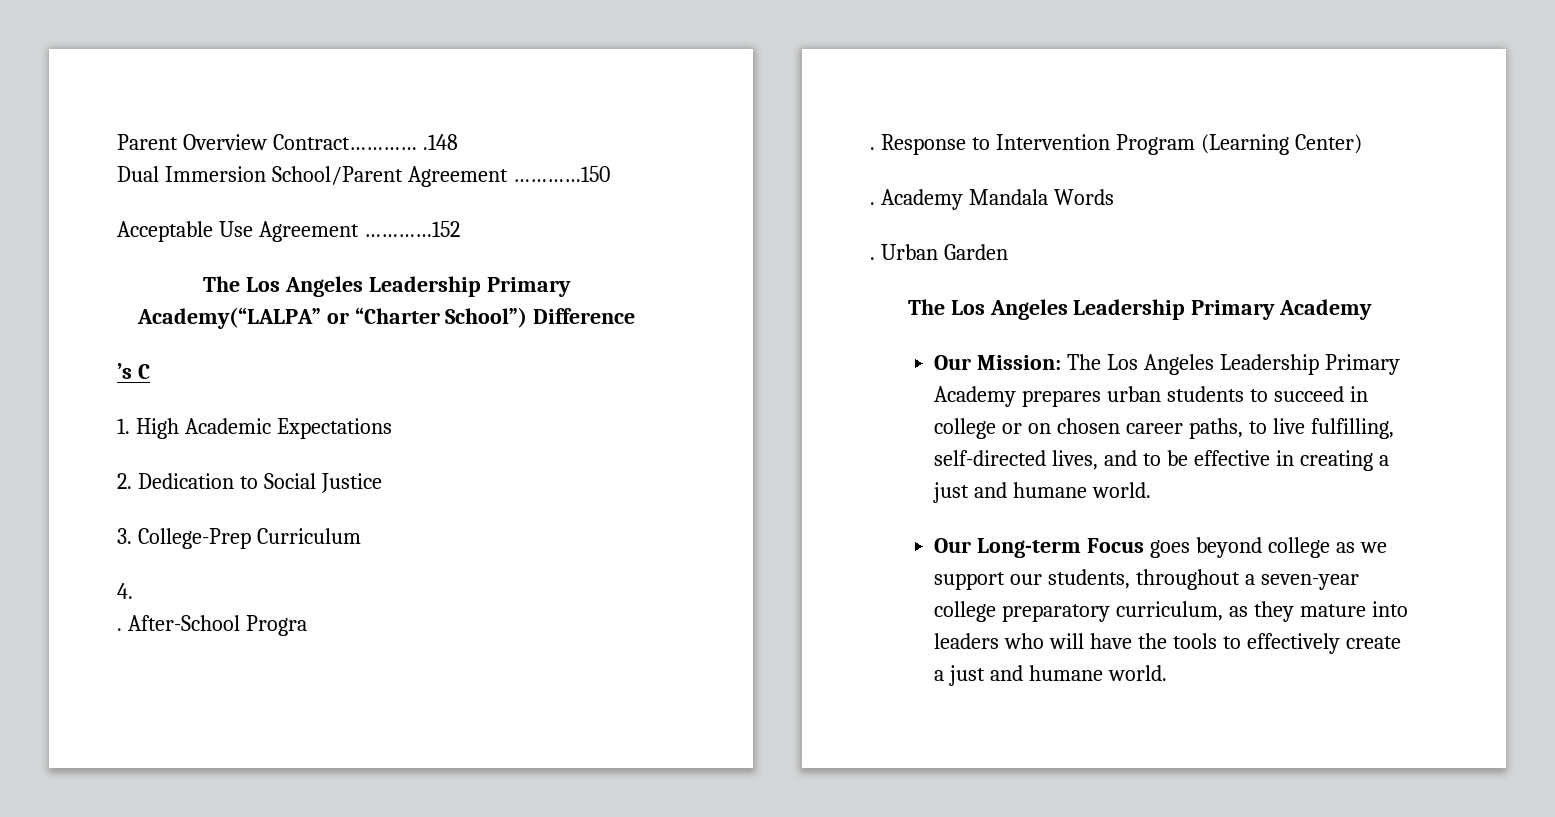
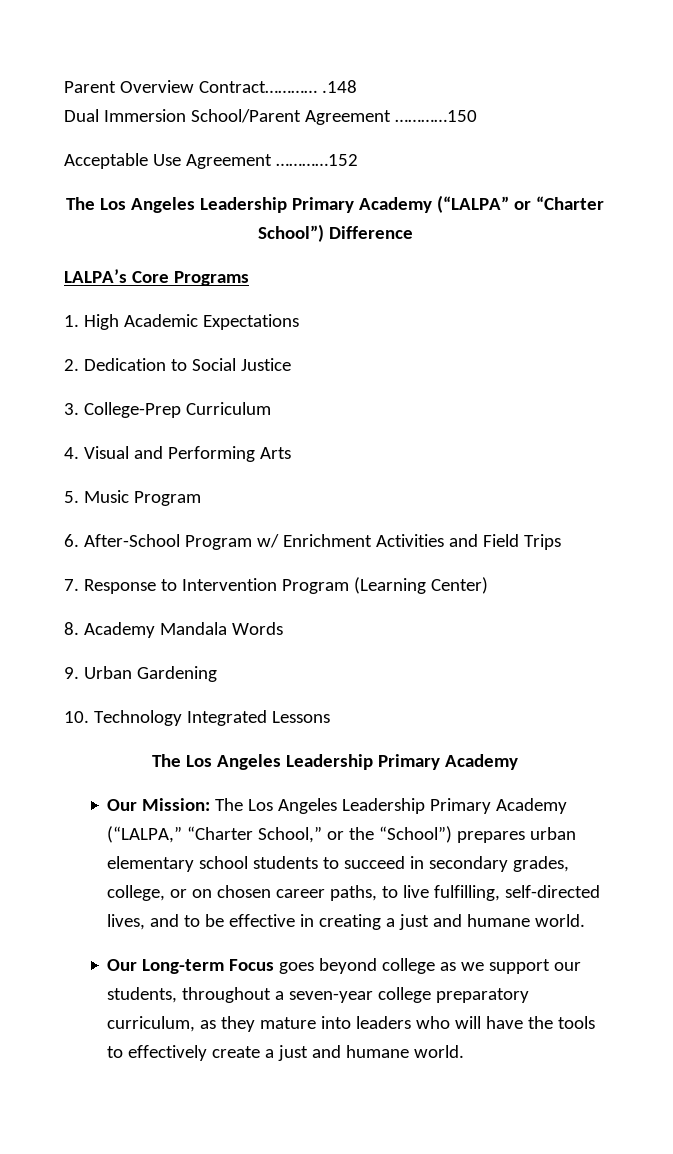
- The Los Angeles Leadership Primary Academy(“LALPA” or “Charter School”) Difference
+ The Los Angeles Leadership Primary Academy (“LALPA” or “Charter School”) Difference
- ’s C
+ LALPA’s Core Programs
- 4.
- . After-School Progra
- . Response to Intervention Program (Learning Center)
+ 4. Visual and Performing Arts
+ 5. Music Program
+ 6. After-School Program w/ Enrichment Activities and Field Trips
+ 7. Response to Intervention Program (Learning Center)
- . Academy Mandala Words
+ 8. Academy Mandala Words
- . Urban Garden
+ 9. Urban Gardening
+ 10. Technology Integrated Lessons
- Our Mission: The Los Angeles Leadership Primary Academy prepares urban students to succeed in college or on chosen career paths, to live fulfilling, self-directed lives, and to be effective in creating a just and humane world.
+ Our Mission: The Los Angeles Leadership Primary Academy (“LALPA,” “Charter School,” or the “School”) prepares urban elementary school students to succeed in secondary grades, college, or on chosen career paths, to live fulfilling, self-directed lives, and to be effective in creating a just and humane world.

